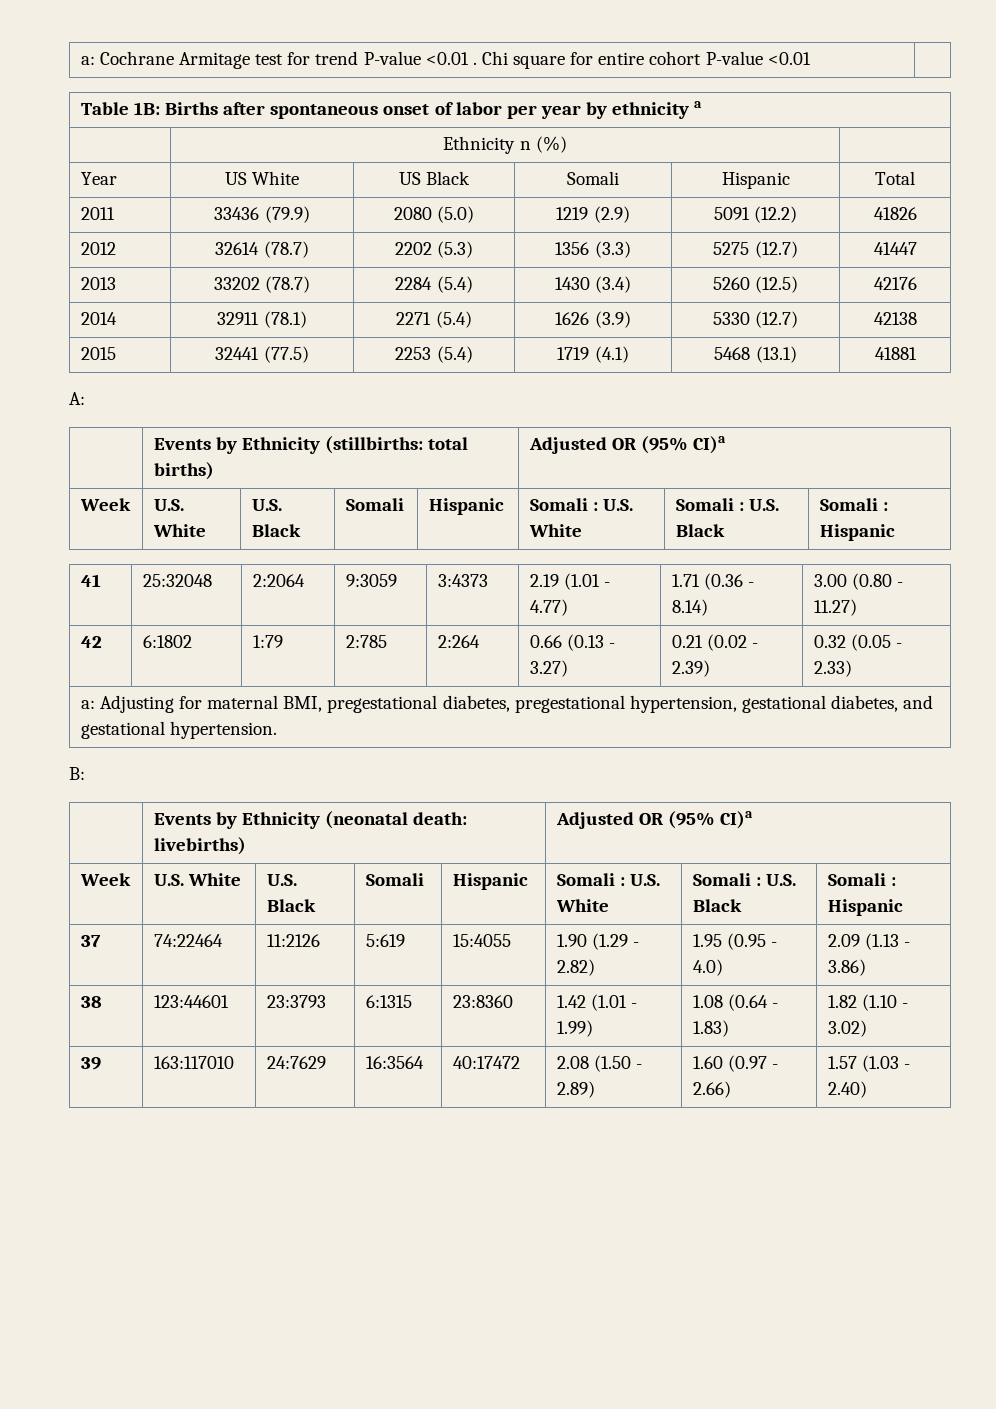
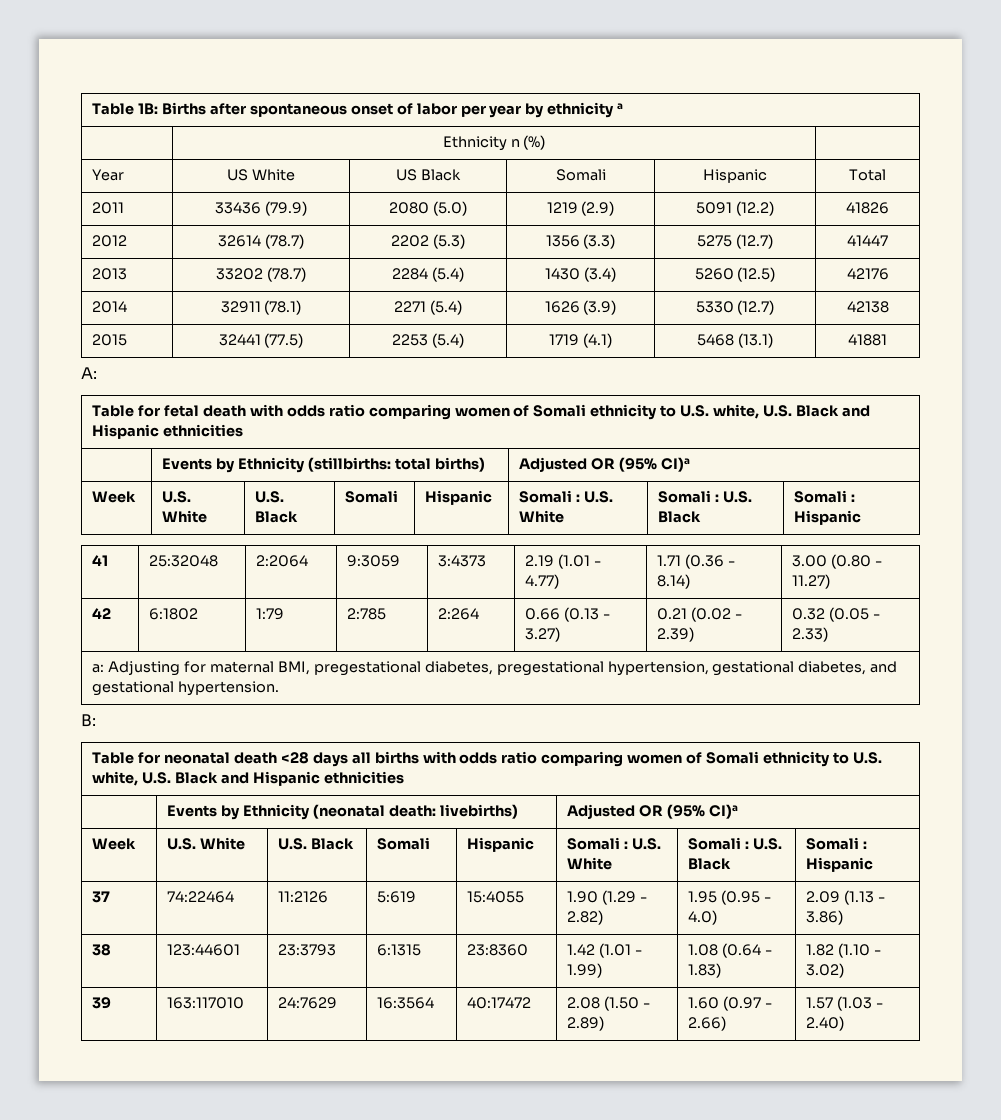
- a: Cochrane Armitage test for trend P-value <0.01 . Chi square for entire cohort P-value <0.01 |
+ Table for fetal death with odds ratio comparing women of Somali ethnicity to U.S. white, U.S. Black and Hispanic ethnicities
+ Table for neonatal death <28 days all births with odds ratio comparing women of Somali ethnicity to U.S. white, U.S. Black and Hispanic ethnicities

